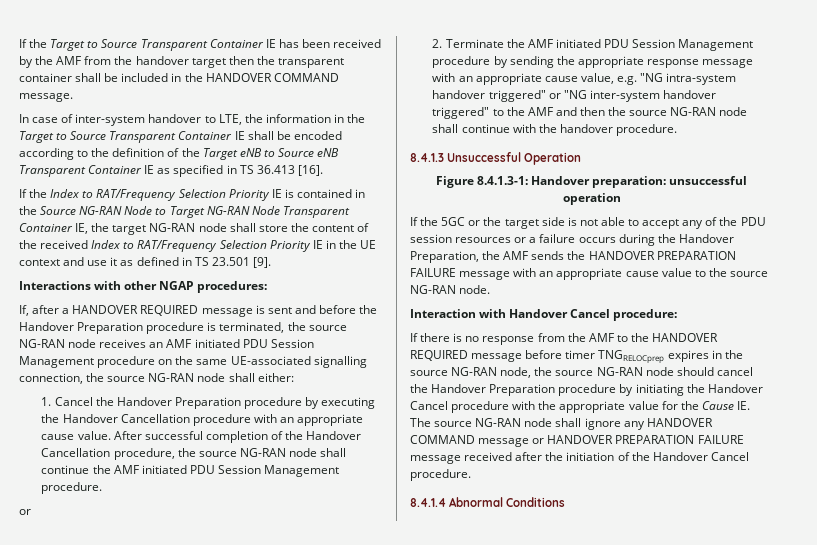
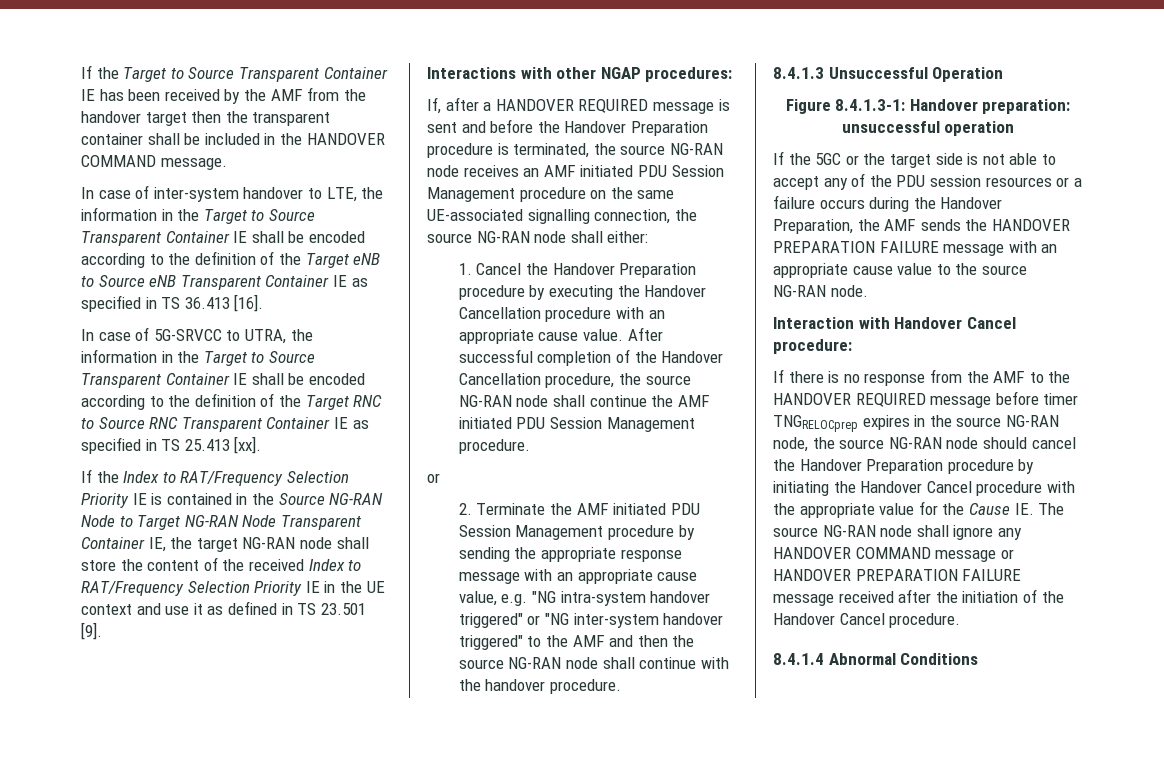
+ In case of 5G-SRVCC to UTRA, the information in the Target to Source Transparent Container IE shall be encoded according to the definition of the Target RNC to Source RNC Transparent Container IE as specified in TS 25.413 [xx].

